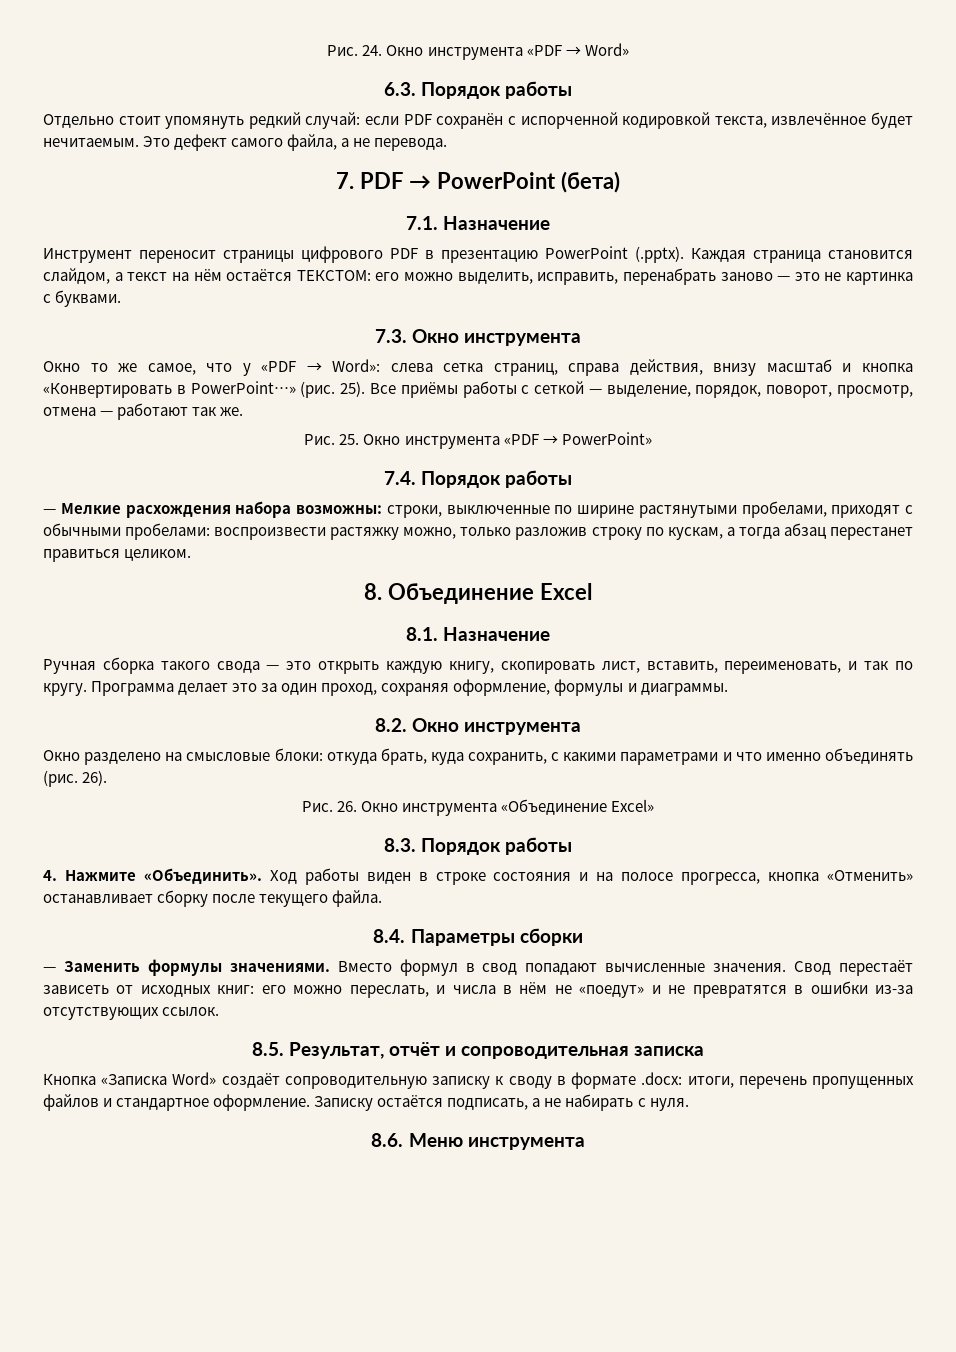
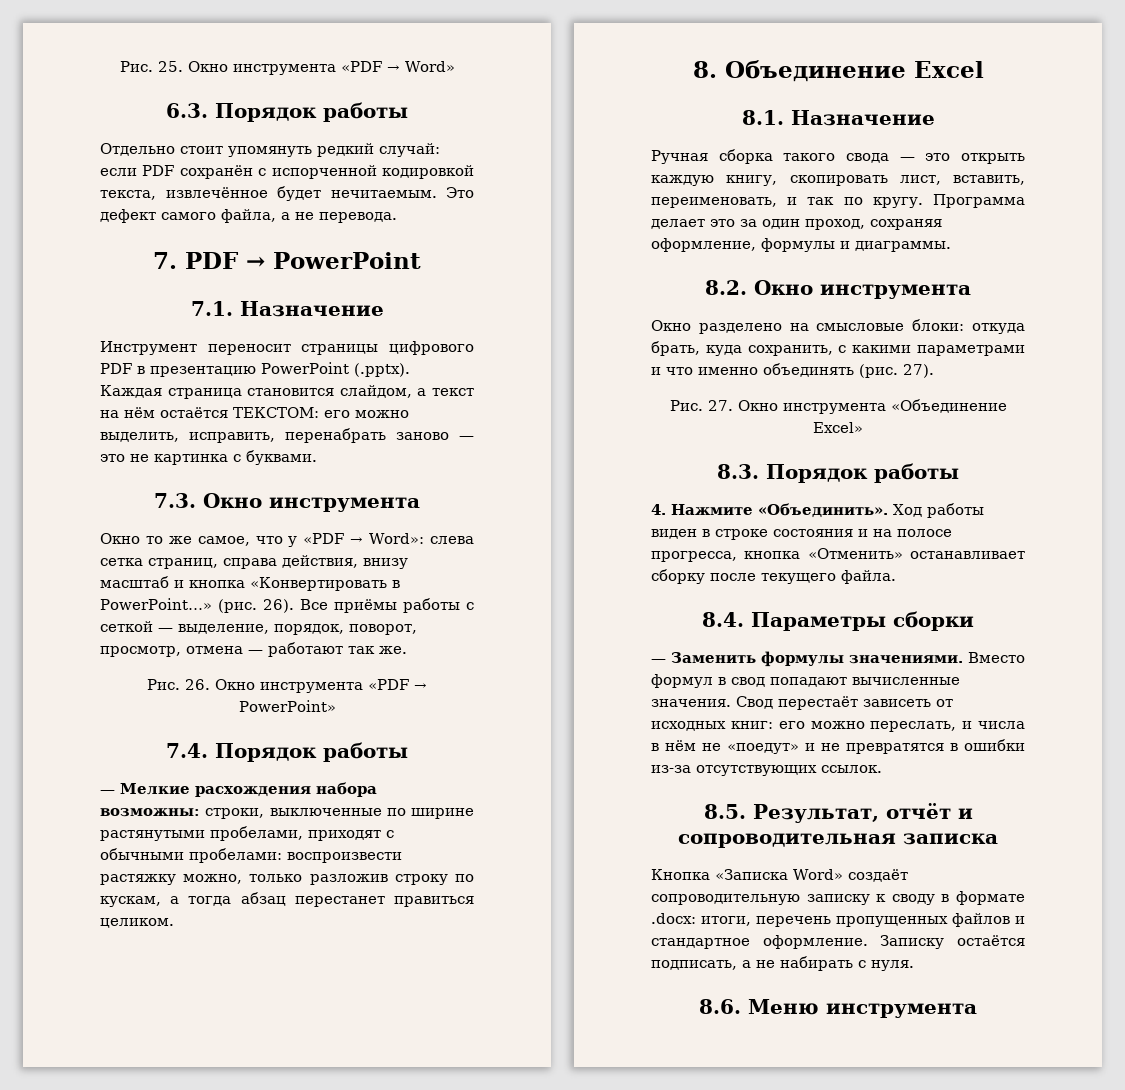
- Рис. 24. Окно инструмента «PDF → Word»
+ Рис. 25. Окно инструмента «PDF → Word»
- 7. PDF → PowerPoint (бета)
+ 7. PDF → PowerPoint
- 25).
+ 26).
- Рис. 25. Окно инструмента «PDF → PowerPoint»
+ Рис. 26. Окно инструмента «PDF → PowerPoint»
- 26).
- Рис. 26. Окно инструмента «Объединение Excel»
+ 27).
+ Рис. 27. Окно инструмента «Объединение Excel»

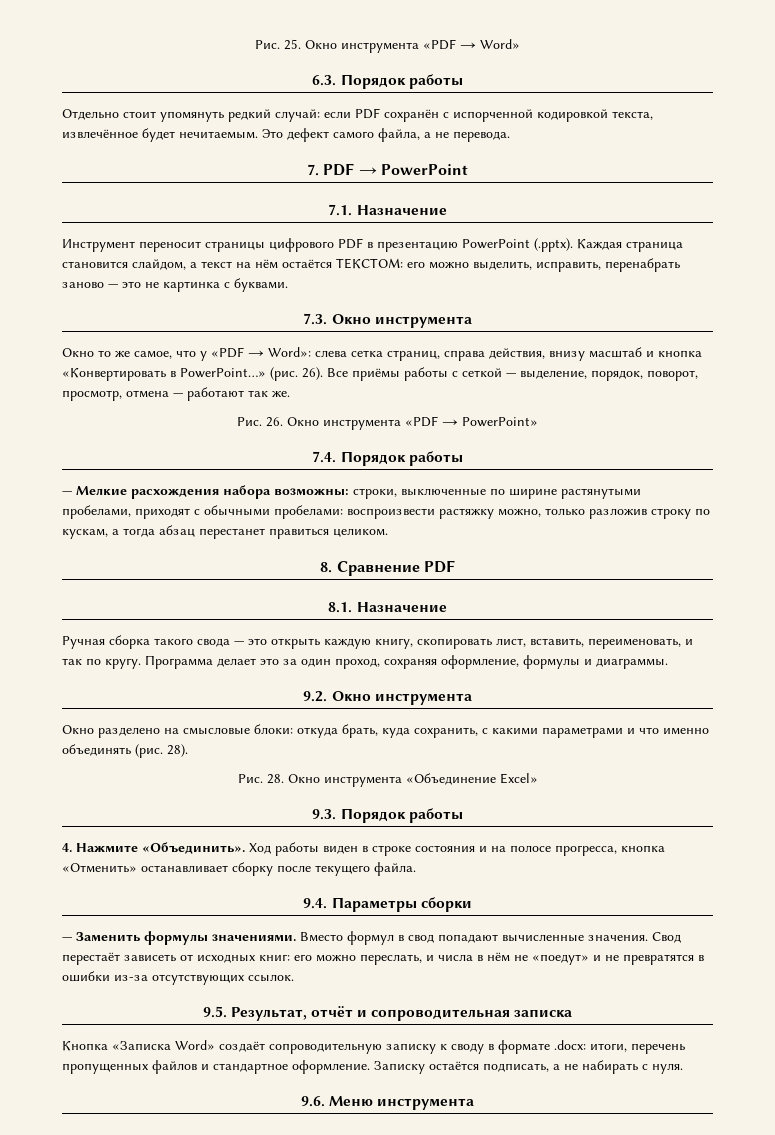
- 8. Объединение Excel
+ 8. Сравнение PDF
- 8.2. Окно инструмента
+ 9.2. Окно инструмента
- 27).
- Рис. 27. Окно инструмента «Объединение Excel»
+ 28).
+ Рис. 28. Окно инструмента «Объединение Excel»
- 8.3. Порядок работы
+ 9.3. Порядок работы
- 8.4. Параметры сборки
+ 9.4. Параметры сборки
- 8.5. Результат, отчёт и сопроводительная записка
+ 9.5. Результат, отчёт и сопроводительная записка
- 8.6. Меню инструмента
+ 9.6. Меню инструмента

